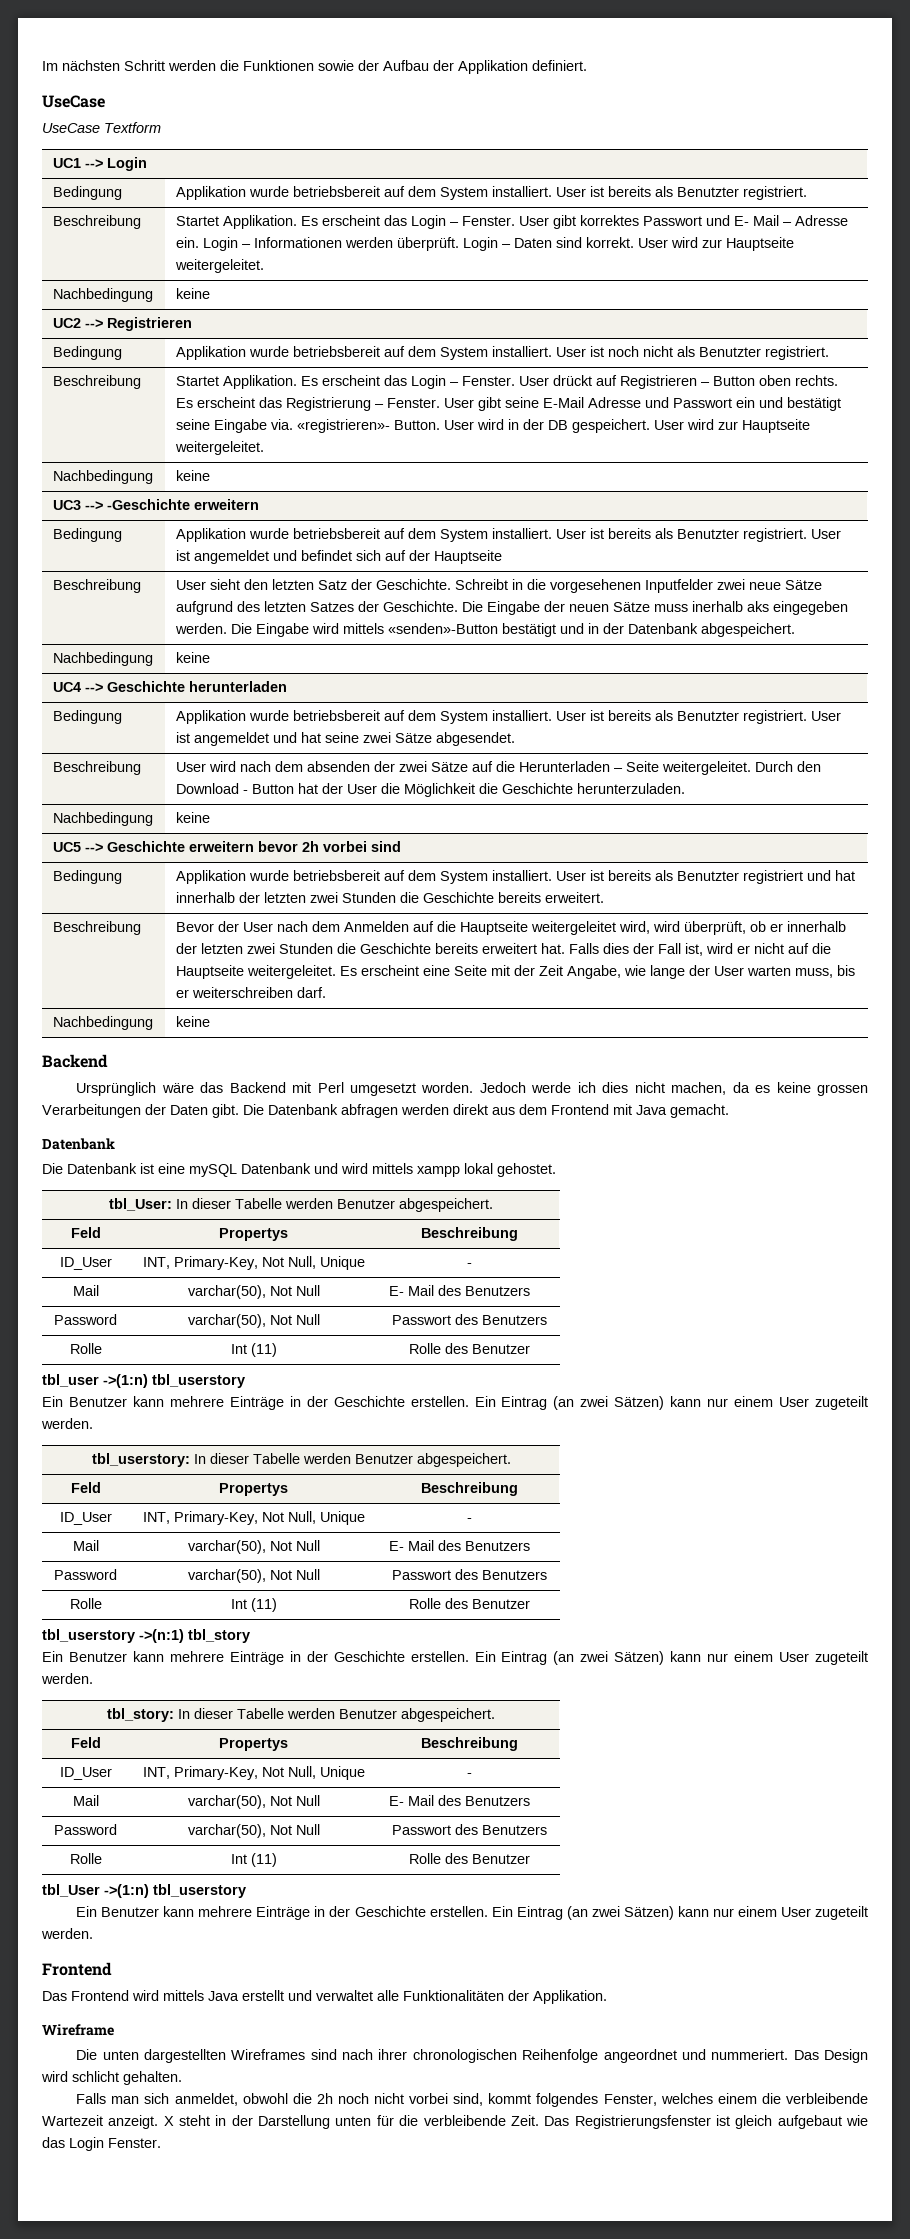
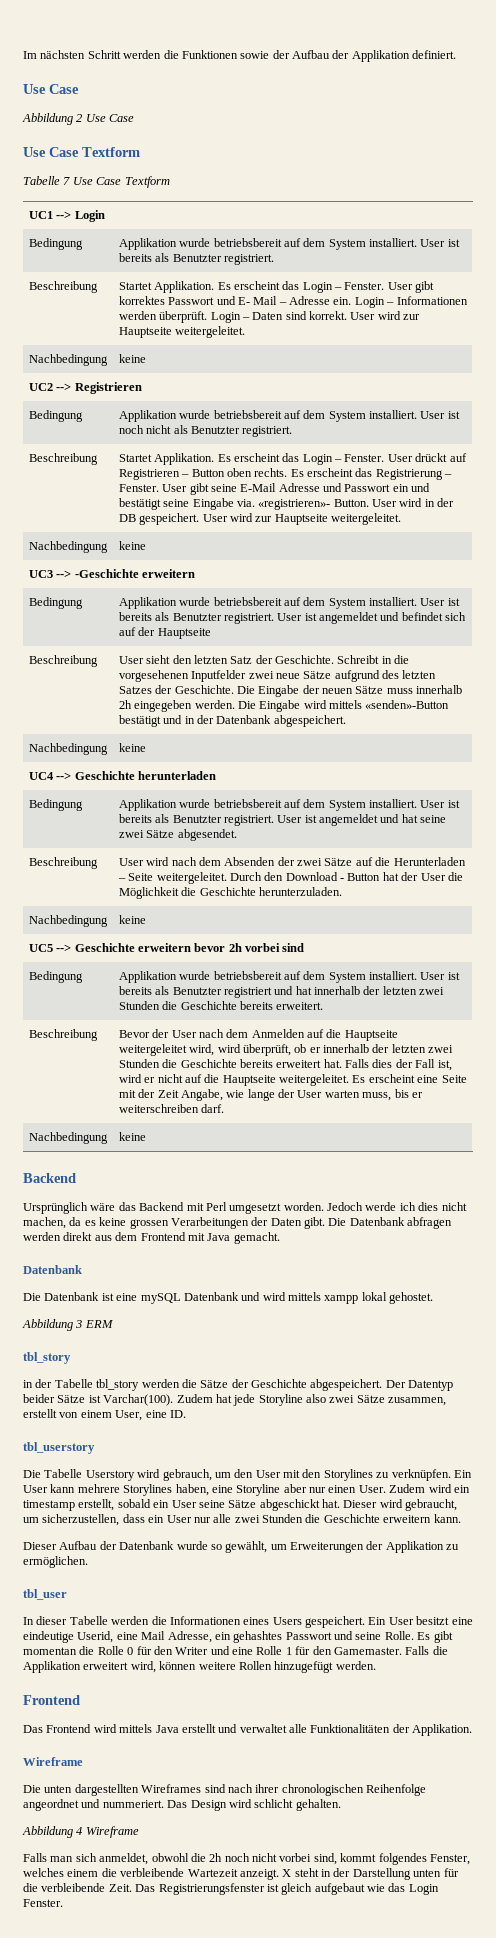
  Im nächsten Schritt werden die Funktionen sowie der Aufbau der Applikation definiert.
- UseCase
- UseCase Textform
+ Use Case
+ Abbildung 2 Use Case
+ Use Case Textform
+ Tabelle 7 Use Case Textform
- Die Eingabe der neuen Sätze muss inerhalb aks eingegeben werden.
+ Die Eingabe der neuen Sätze muss innerhalb 2h eingegeben werden.
- Beschreibung | User wird nach dem absenden der zwei Sätze auf die Herunterladen – Seite weitergeleitet. Durch den Download - Button hat der User die Möglichkeit die Geschichte herunterzuladen.
+ Beschreibung | User wird nach dem Absenden der zwei Sätze auf die Herunterladen – Seite weitergeleitet. Durch den Download - Button hat der User die Möglichkeit die Geschichte herunterzuladen.
- tbl_User: In dieser Tabelle werden Benutzer abgespeichert.
- Feld | Propertys | Beschreibung
- ID_User | INT, Primary-Key, Not Null, Unique | -
- Mail | varchar(50), Not Null | E- Mail des Benutzers
- Password | varchar(50), Not Null | Passwort des Benutzers
- Rolle | Int (11) | Rolle des Benutzer
- tbl_user ->(1:n) tbl_userstory
- Ein Benutzer kann mehrere Einträge in der Geschichte erstellen. Ein Eintrag (an zwei Sätzen) kann nur einem User zugeteilt werden.
- tbl_userstory: In dieser Tabelle werden Benutzer abgespeichert.
- Feld | Propertys | Beschreibung
- ID_User | INT, Primary-Key, Not Null, Unique | -
- Mail | varchar(50), Not Null | E- Mail des Benutzers
- Password | varchar(50), Not Null | Passwort des Benutzers
- Rolle | Int (11) | Rolle des Benutzer
- tbl_userstory ->(n:1) tbl_story
- Ein Benutzer kann mehrere Einträge in der Geschichte erstellen. Ein Eintrag (an zwei Sätzen) kann nur einem User zugeteilt werden.
- tbl_story: In dieser Tabelle werden Benutzer abgespeichert.
- Feld | Propertys | Beschreibung
- ID_User | INT, Primary-Key, Not Null, Unique | -
- Mail | varchar(50), Not Null | E- Mail des Benutzers
- Password | varchar(50), Not Null | Passwort des Benutzers
- Rolle | Int (11) | Rolle des Benutzer
- tbl_User ->(1:n) tbl_userstory
- Ein Benutzer kann mehrere Einträge in der Geschichte erstellen. Ein Eintrag (an zwei Sätzen) kann nur einem User zugeteilt werden.
+ Abbildung 3 ERM
+ tbl_story
+ in der Tabelle tbl_story werden die Sätze der Geschichte abgespeichert. Der Datentyp beider Sätze ist Varchar(100). Zudem hat jede Storyline also zwei Sätze zusammen, erstellt von einem User, eine ID.
+ tbl_userstory
+ Die Tabelle Userstory wird gebrauch, um den User mit den Storylines zu verknüpfen. Ein User kann mehrere Storylines haben, eine Storyline aber nur einen User. Zudem wird ein timestamp erstellt, sobald ein User seine Sätze abgeschickt hat. Dieser wird gebraucht, um sicherzustellen, dass ein User nur alle zwei Stunden die Geschichte erweitern kann.
+ Dieser Aufbau der Datenbank wurde so gewählt, um Erweiterungen der Applikation zu ermöglichen.
+ tbl_user
+ In dieser Tabelle werden die Informationen eines Users gespeichert. Ein User besitzt eine eindeutige Userid, eine Mail Adresse, ein gehashtes Passwort und seine Rolle. Es gibt momentan die Rolle 0 für den Writer und eine Rolle 1 für den Gamemaster. Falls die Applikation erweitert wird, können weitere Rollen hinzugefügt werden.
+ Abbildung 4 Wireframe

